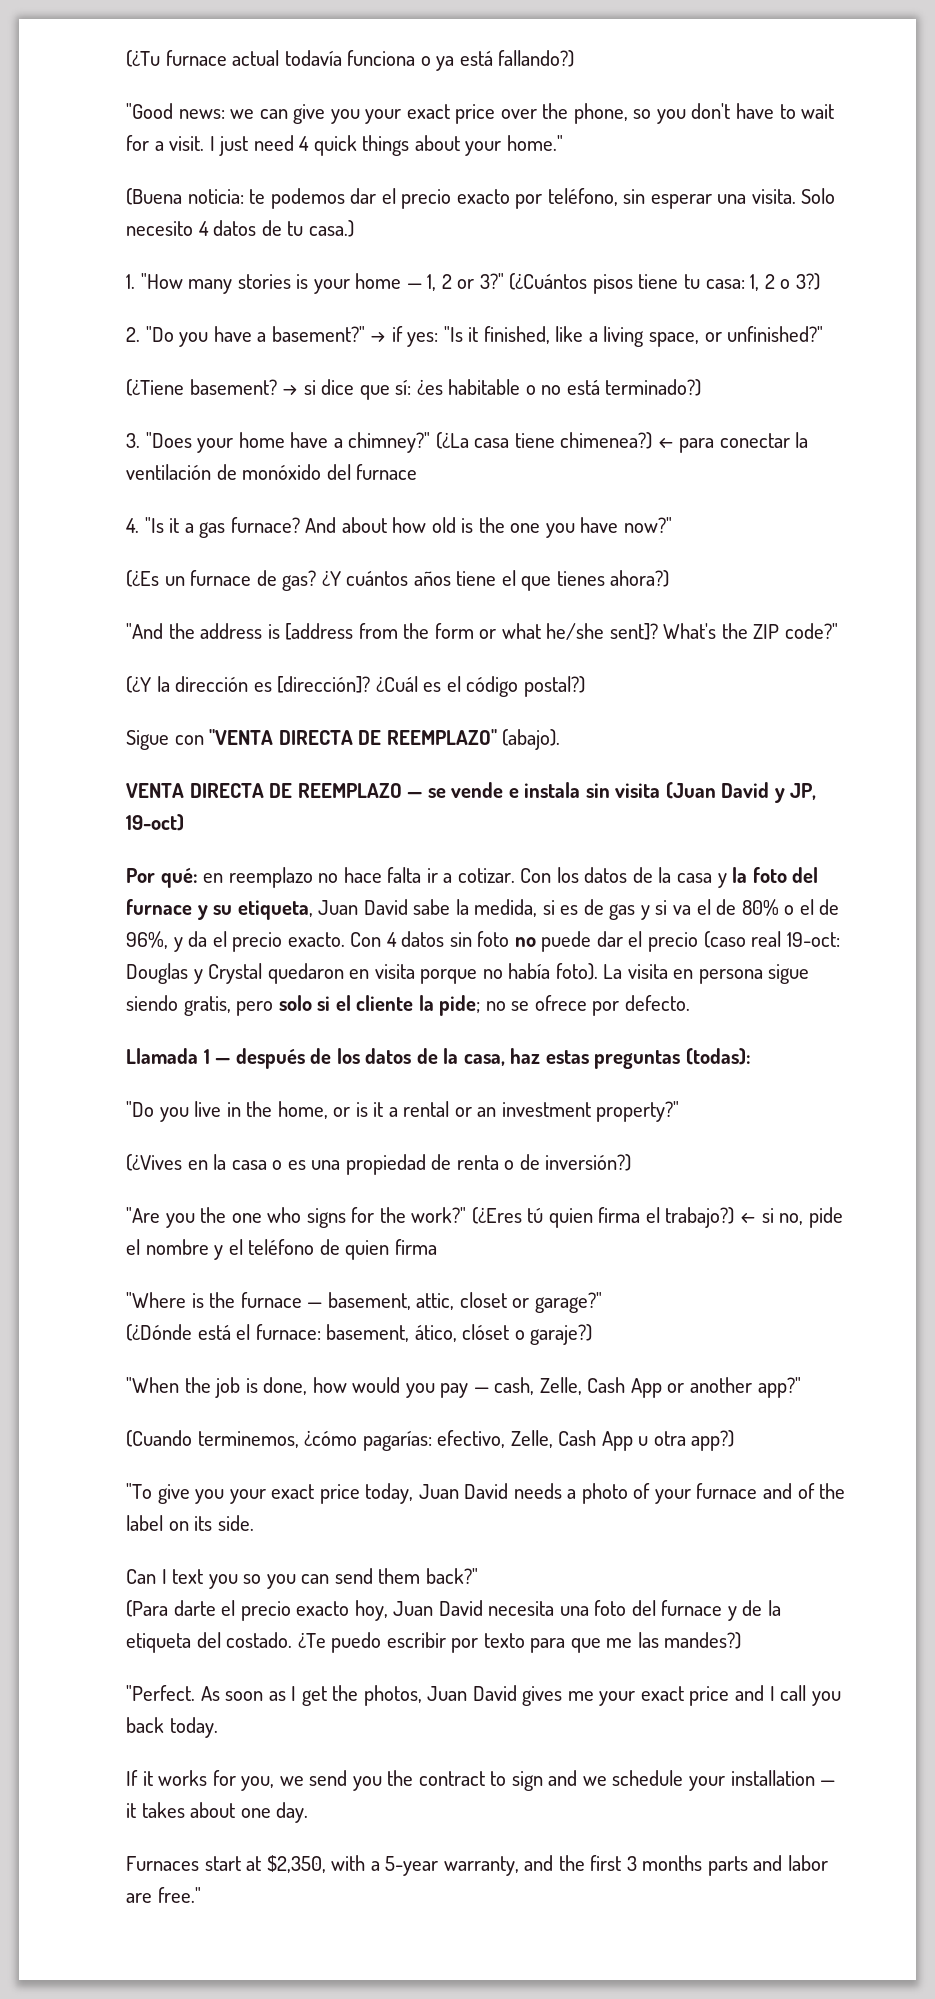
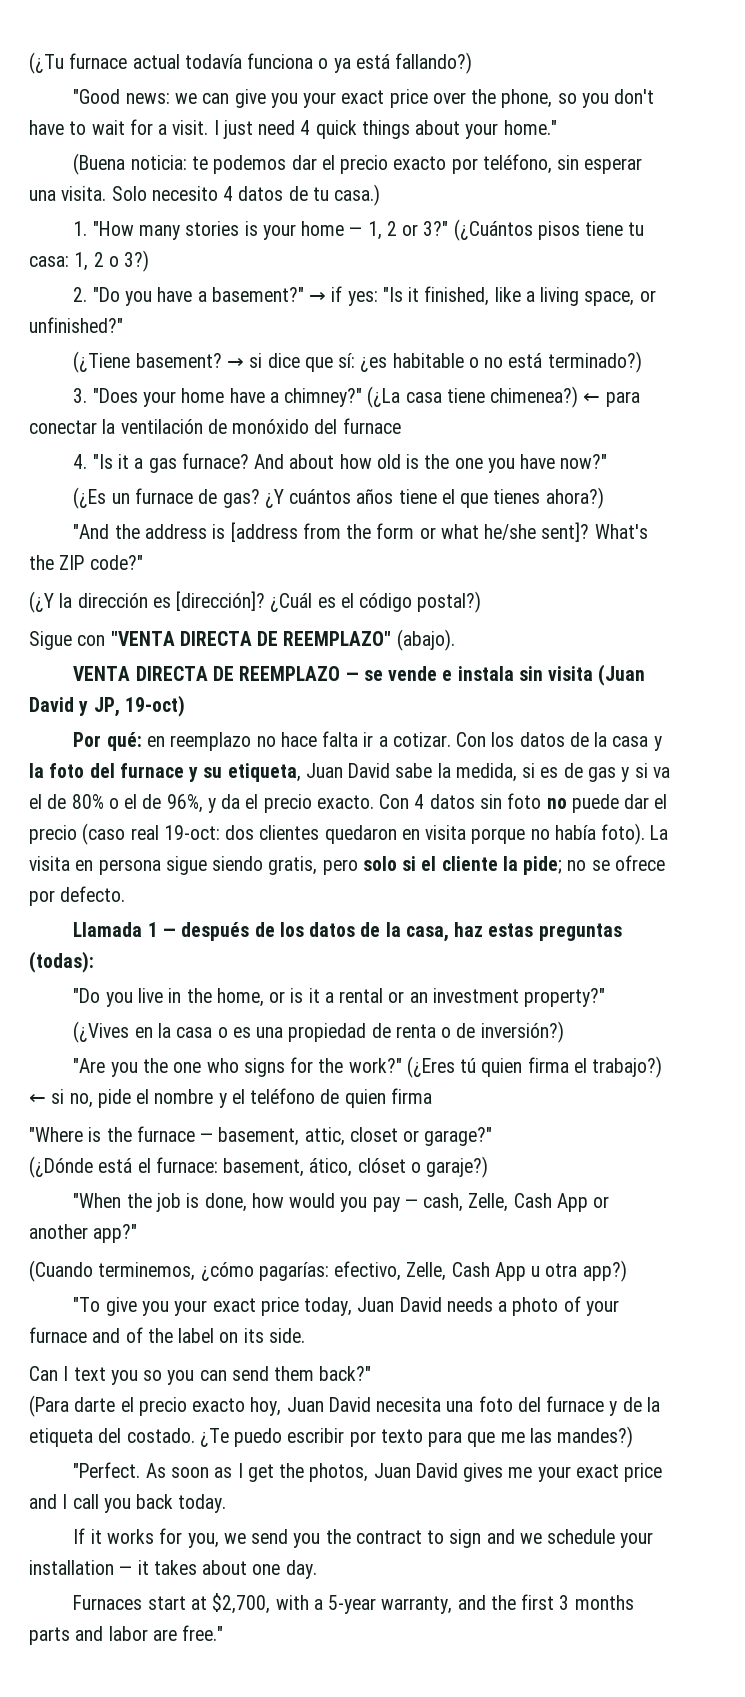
- Con 4 datos sin foto no puede dar el precio (caso real 19-oct: Douglas y Crystal quedaron en visita porque no había foto).
+ Con 4 datos sin foto no puede dar el precio (caso real 19-oct: dos clientes quedaron en visita porque no había foto).
- Furnaces start at $2,350, with a 5-year warranty, and the first 3 months parts and labor are free."
+ Furnaces start at $2,700, with a 5-year warranty, and the first 3 months parts and labor are free."

